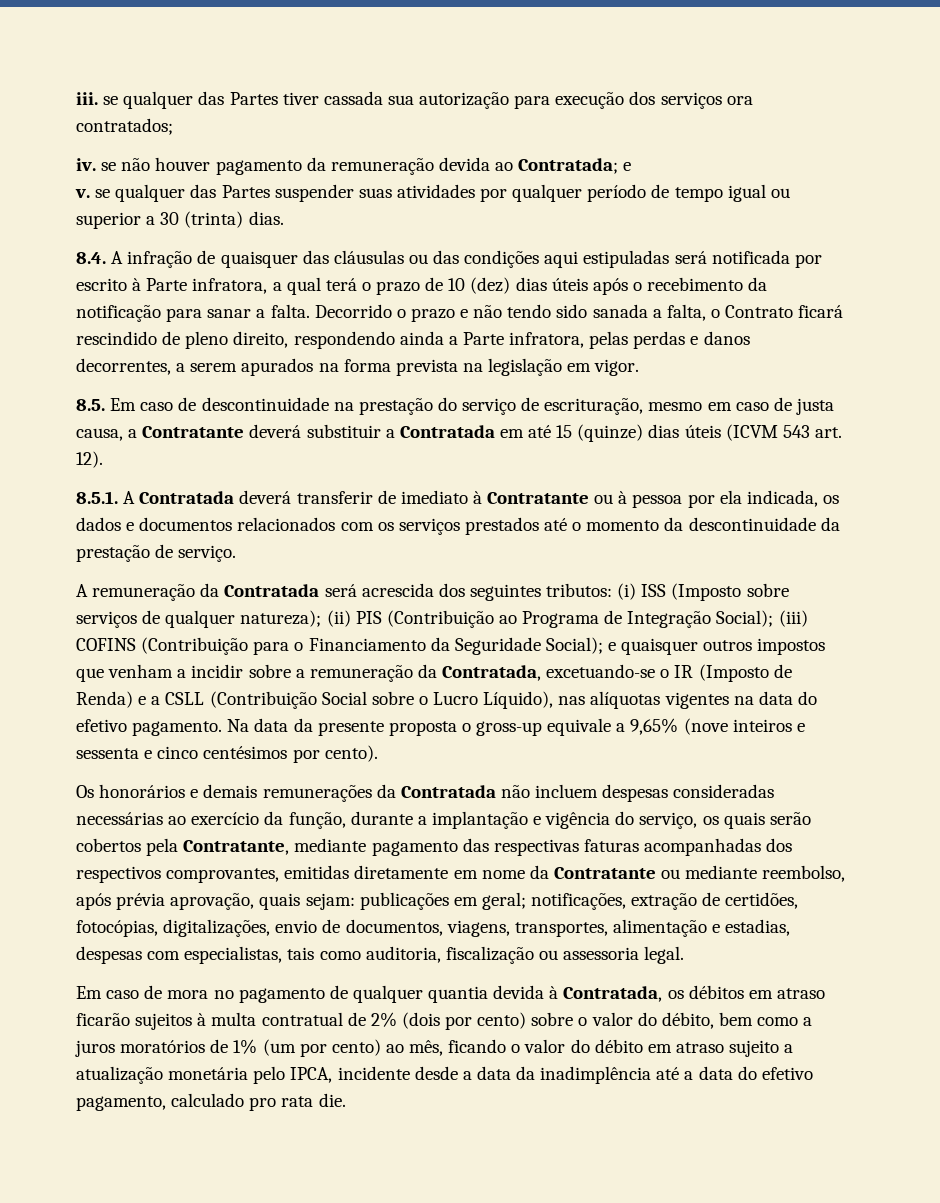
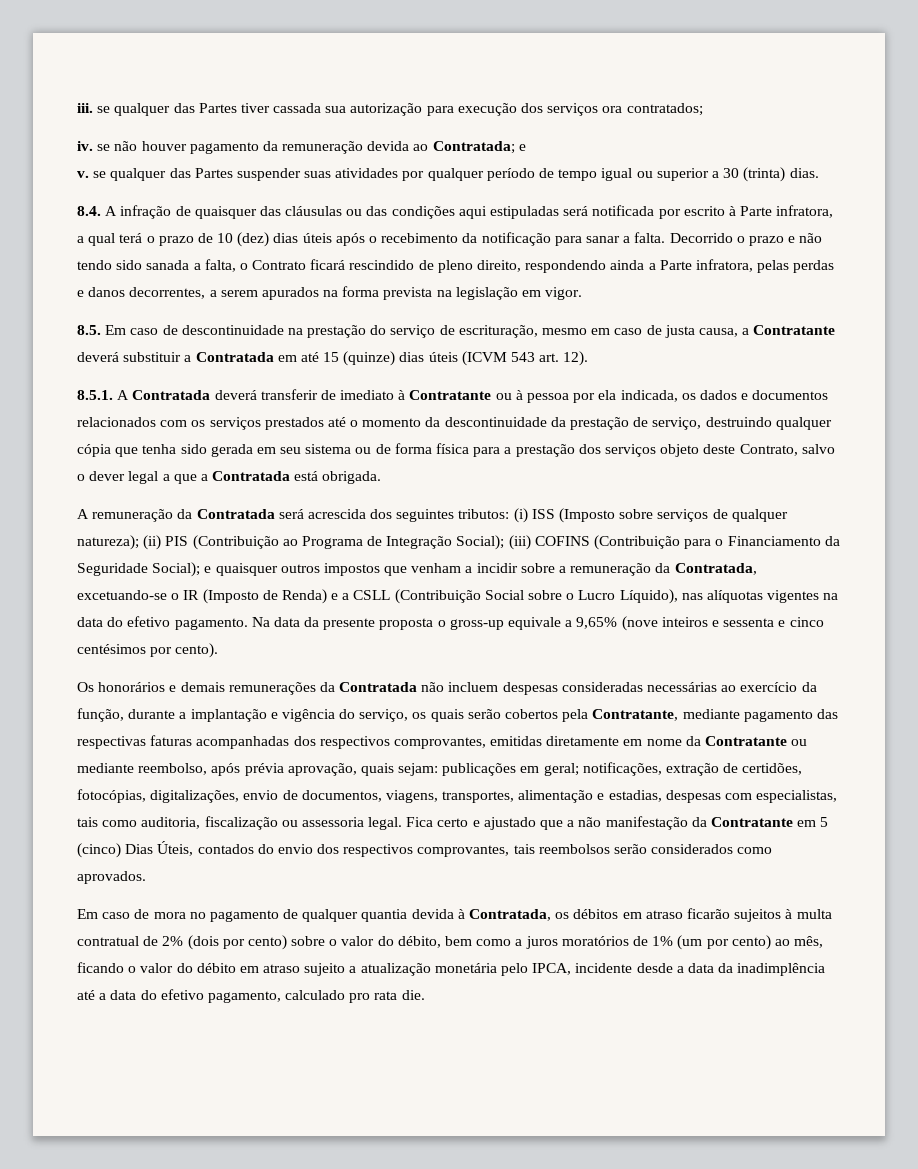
- 8.5.1. A Contratada deverá transferir de imediato à Contratante ou à pessoa por ela indicada, os dados e documentos relacionados com os serviços prestados até o momento da descontinuidade da prestação de serviço.
+ 8.5.1. A Contratada deverá transferir de imediato à Contratante ou à pessoa por ela indicada, os dados e documentos relacionados com os serviços prestados até o momento da descontinuidade da prestação de serviço, destruindo qualquer cópia que tenha sido gerada em seu sistema ou de forma física para a prestação dos serviços objeto deste Contrato, salvo o dever legal a que a Contratada está obrigada.
+ Fica certo e ajustado que a não manifestação da Contratante em 5 (cinco) Dias Úteis, contados do envio dos respectivos comprovantes, tais reembolsos serão considerados como aprovados.

